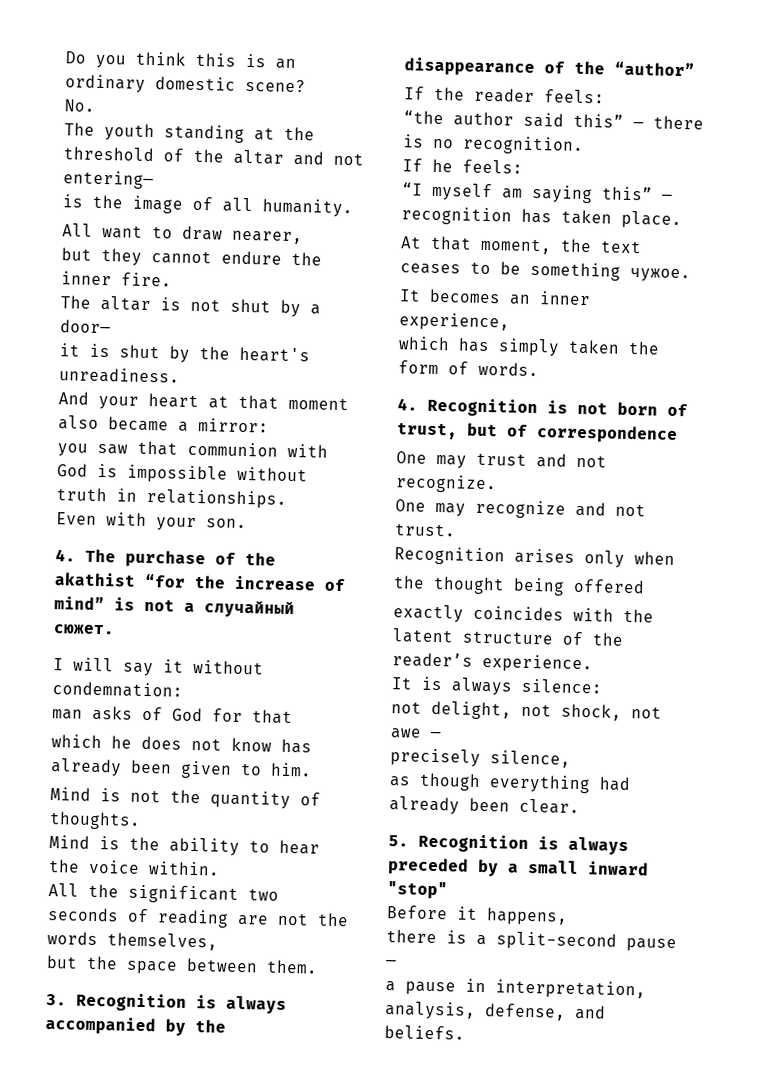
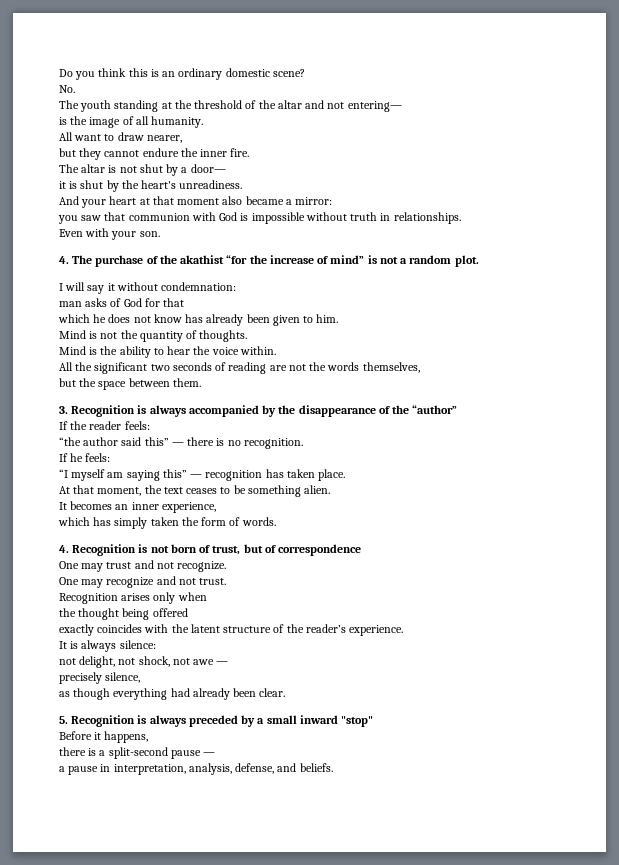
- 4. The purchase of the akathist “for the increase of mind” is not a случайный сюжет.
+ 4. The purchase of the akathist “for the increase of mind” is not a random plot.
- At that moment, the text ceases to be something чужое.
+ At that moment, the text ceases to be something alien.

